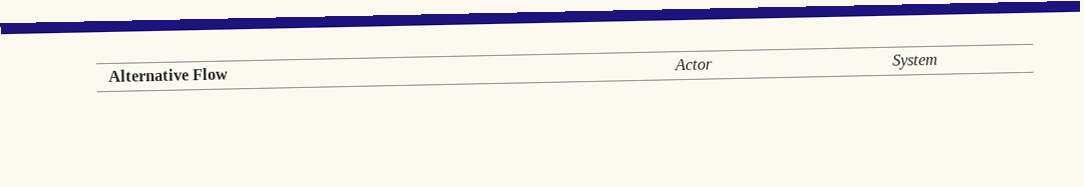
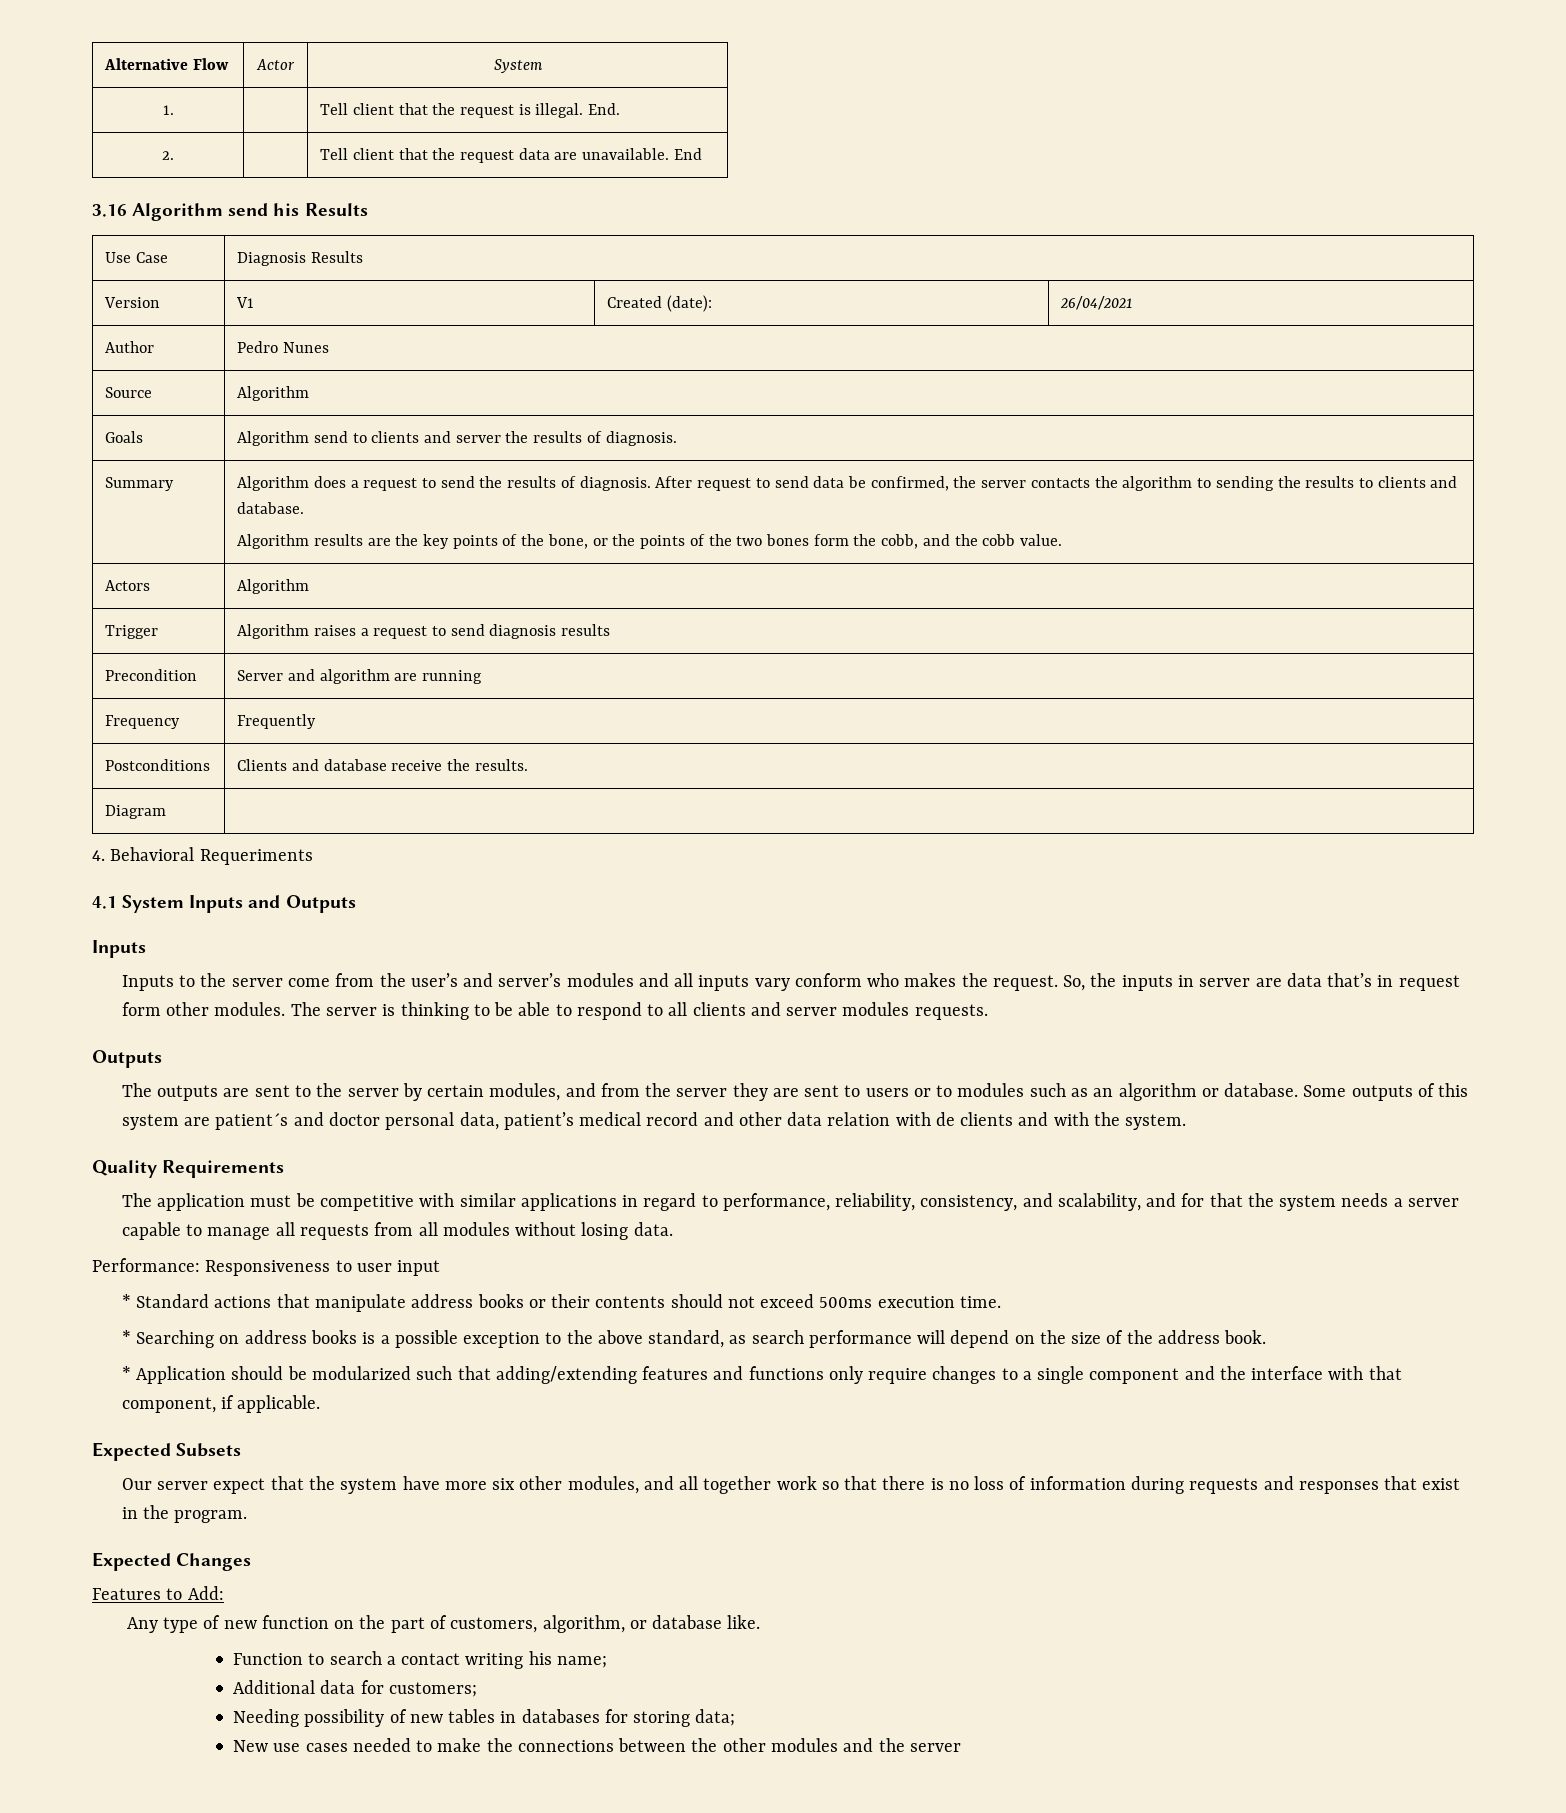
+ 1. | | Tell client that the request is illegal. End.
+ 2. | | Tell client that the request data are unavailable. End
+ 3.16 Algorithm send his Results
+ Use Case | Diagnosis Results
+ Version | V1 | Created (date): | 26/04/2021
+ Author | Pedro Nunes
+ Source | Algorithm
+ Goals | Algorithm send to clients and server the results of diagnosis.
+ Summary | Algorithm does a request to send the results of diagnosis. After request to send data be confirmed, the server contacts the algorithm to sending the results to clients and database.
+ Algorithm results are the key points of the bone, or the points of the two bones form the cobb, and the cobb value.
+ Actors | Algorithm
+ Trigger | Algorithm raises a request to send diagnosis results
+ Precondition | Server and algorithm are running
+ Frequency | Frequently
+ Postconditions | Clients and database receive the results.
+ Diagram |
+ 4. Behavioral Requeriments
+ 4.1 System Inputs and Outputs
+ Inputs
+ Inputs to the server come from the user’s and server’s modules and all inputs vary conform who makes the request. So, the inputs in server are data that’s in request form other modules. The server is thinking to be able to respond to all clients and server modules requests.
+ Outputs
+ The outputs are sent to the server by certain modules, and from the server they are sent to users or to modules such as an algorithm or database. Some outputs of this system are patient´s and doctor personal data, patient’s medical record and other data relation with de clients and with the system.
+ Quality Requirements
+ The application must be competitive with similar applications in regard to performance, reliability, consistency, and scalability, and for that the system needs a server capable to manage all requests from all modules without losing data.
+ Performance: Responsiveness to user input
+ * Standard actions that manipulate address books or their contents should not exceed 500ms execution time.
+ * Searching on address books is a possible exception to the above standard, as search performance will depend on the size of the address book.
+ * Application should be modularized such that adding/extending features and functions only require changes to a single component and the interface with that component, if applicable.
+ Expected Subsets
+ Our server expect that the system have more six other modules, and all together work so that there is no loss of information during requests and responses that exist in the program.
+ Expected Changes
+ Features to Add:
+ Any type of new function on the part of customers, algorithm, or database like.
+ Function to search a contact writing his name;
+ Additional data for customers;
+ Needing possibility of new tables in databases for storing data;
+ New use cases needed to make the connections between the other modules and the server

